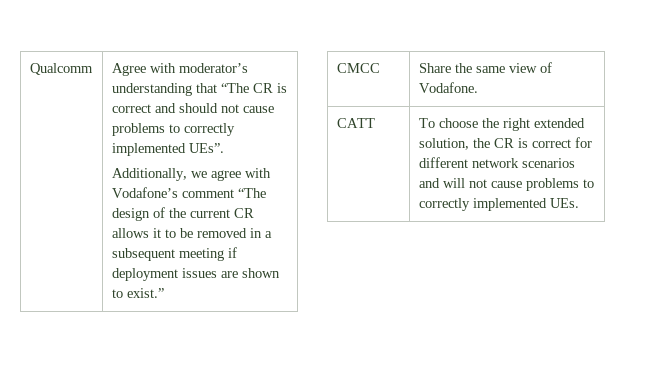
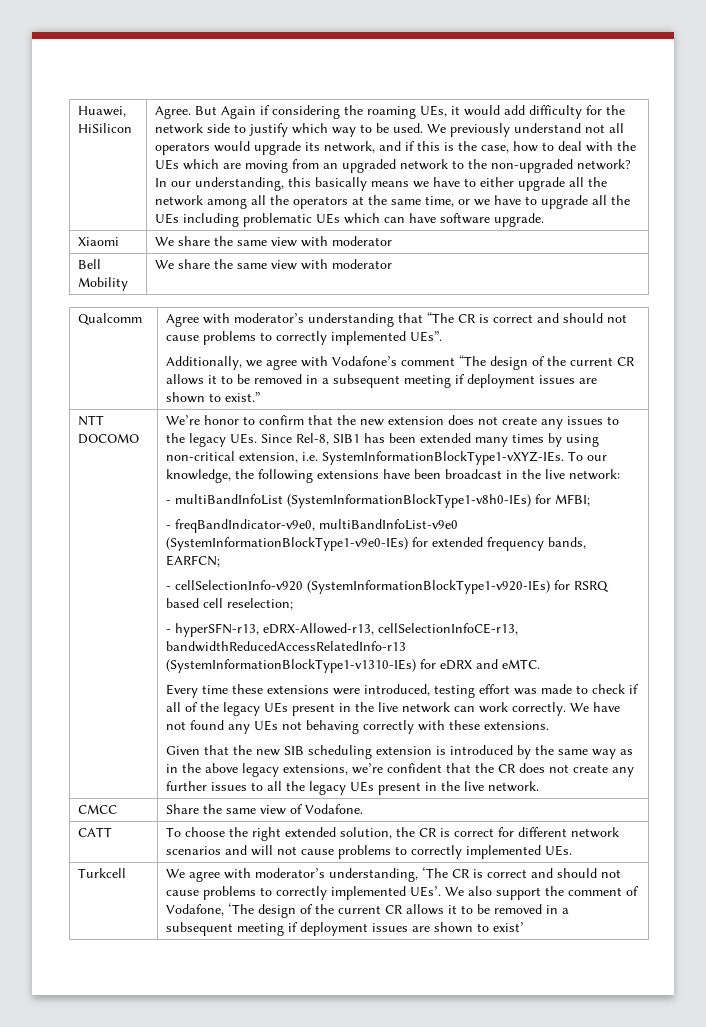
+ Huawei, HiSilicon | Agree. But Again if considering the roaming UEs, it would add difficulty for the network side to justify which way to be used. We previously understand not all operators would upgrade its network, and if this is the case, how to deal with the UEs which are moving from an upgraded network to the non-upgraded network? In our understanding, this basically means we have to either upgrade all the network among all the operators at the same time, or we have to upgrade all the UEs including problematic UEs which can have software upgrade.
+ Xiaomi | We share the same view with moderator
+ Bell Mobility | We share the same view with moderator
+ NTT DOCOMO | We’re honor to confirm that the new extension does not create any issues to the legacy UEs. Since Rel-8, SIB1 has been extended many times by using non-critical extension, i.e. SystemInformationBlockType1-vXYZ-IEs. To our knowledge, the following extensions have been broadcast in the live network:
+ - multiBandInfoList (SystemInformationBlockType1-v8h0-IEs) for MFBI;
+ - freqBandIndicator-v9e0, multiBandInfoList-v9e0 (SystemInformationBlockType1-v9e0-IEs) for extended frequency bands, EARFCN;
+ - cellSelectionInfo-v920 (SystemInformationBlockType1-v920-IEs) for RSRQ based cell reselection;
+ - hyperSFN-r13, eDRX-Allowed-r13, cellSelectionInfoCE-r13, bandwidthReducedAccessRelatedInfo-r13 (SystemInformationBlockType1-v1310-IEs) for eDRX and eMTC.
+ Every time these extensions were introduced, testing effort was made to check if all of the legacy UEs present in the live network can work correctly. We have not found any UEs not behaving correctly with these extensions.
+ Given that the new SIB scheduling extension is introduced by the same way as in the above legacy extensions, we’re confident that the CR does not create any further issues to all the legacy UEs present in the live network.
+ Turkcell | We agree with moderator’s understanding, ‘The CR is correct and should not cause problems to correctly implemented UEs’. We also support the comment of Vodafone, ‘The design of the current CR allows it to be removed in a subsequent meeting if deployment issues are shown to exist’

